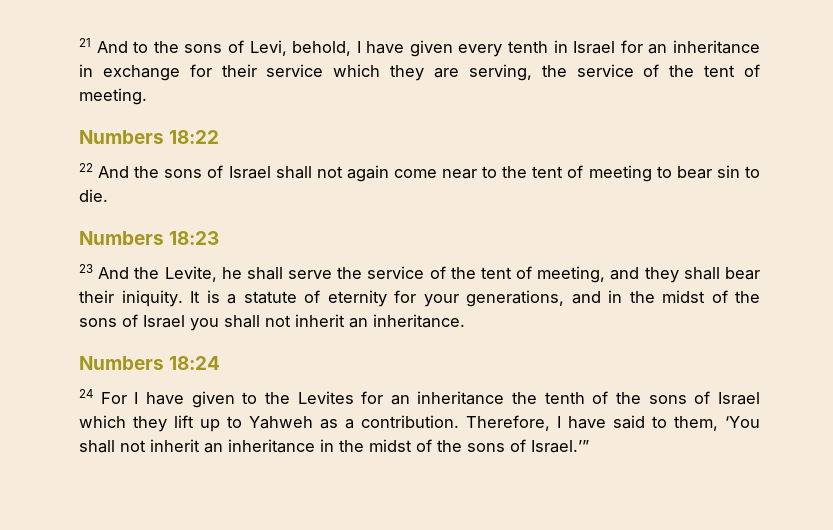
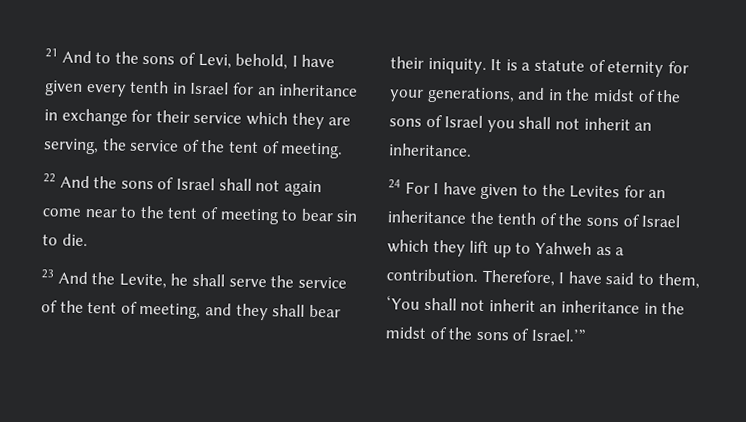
- Numbers 18:22
- Numbers 18:23
- Numbers 18:24

